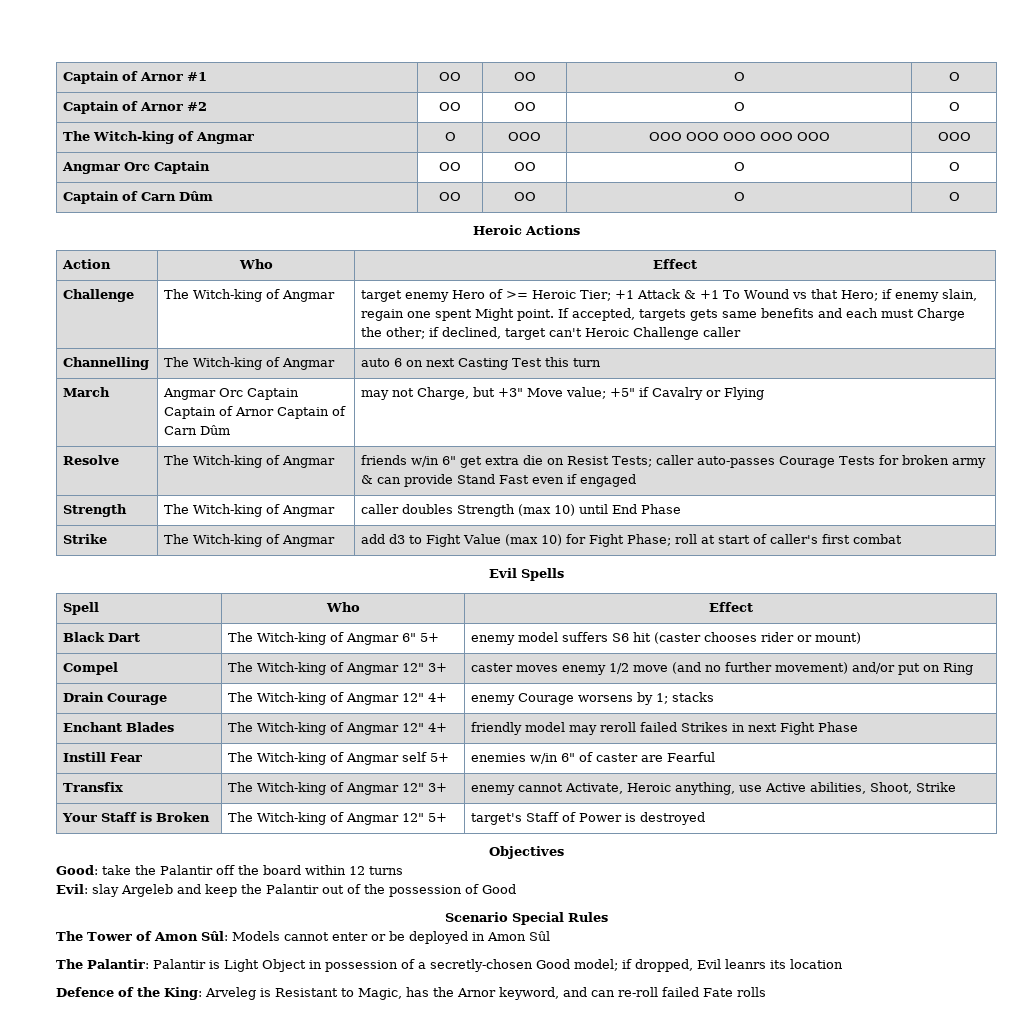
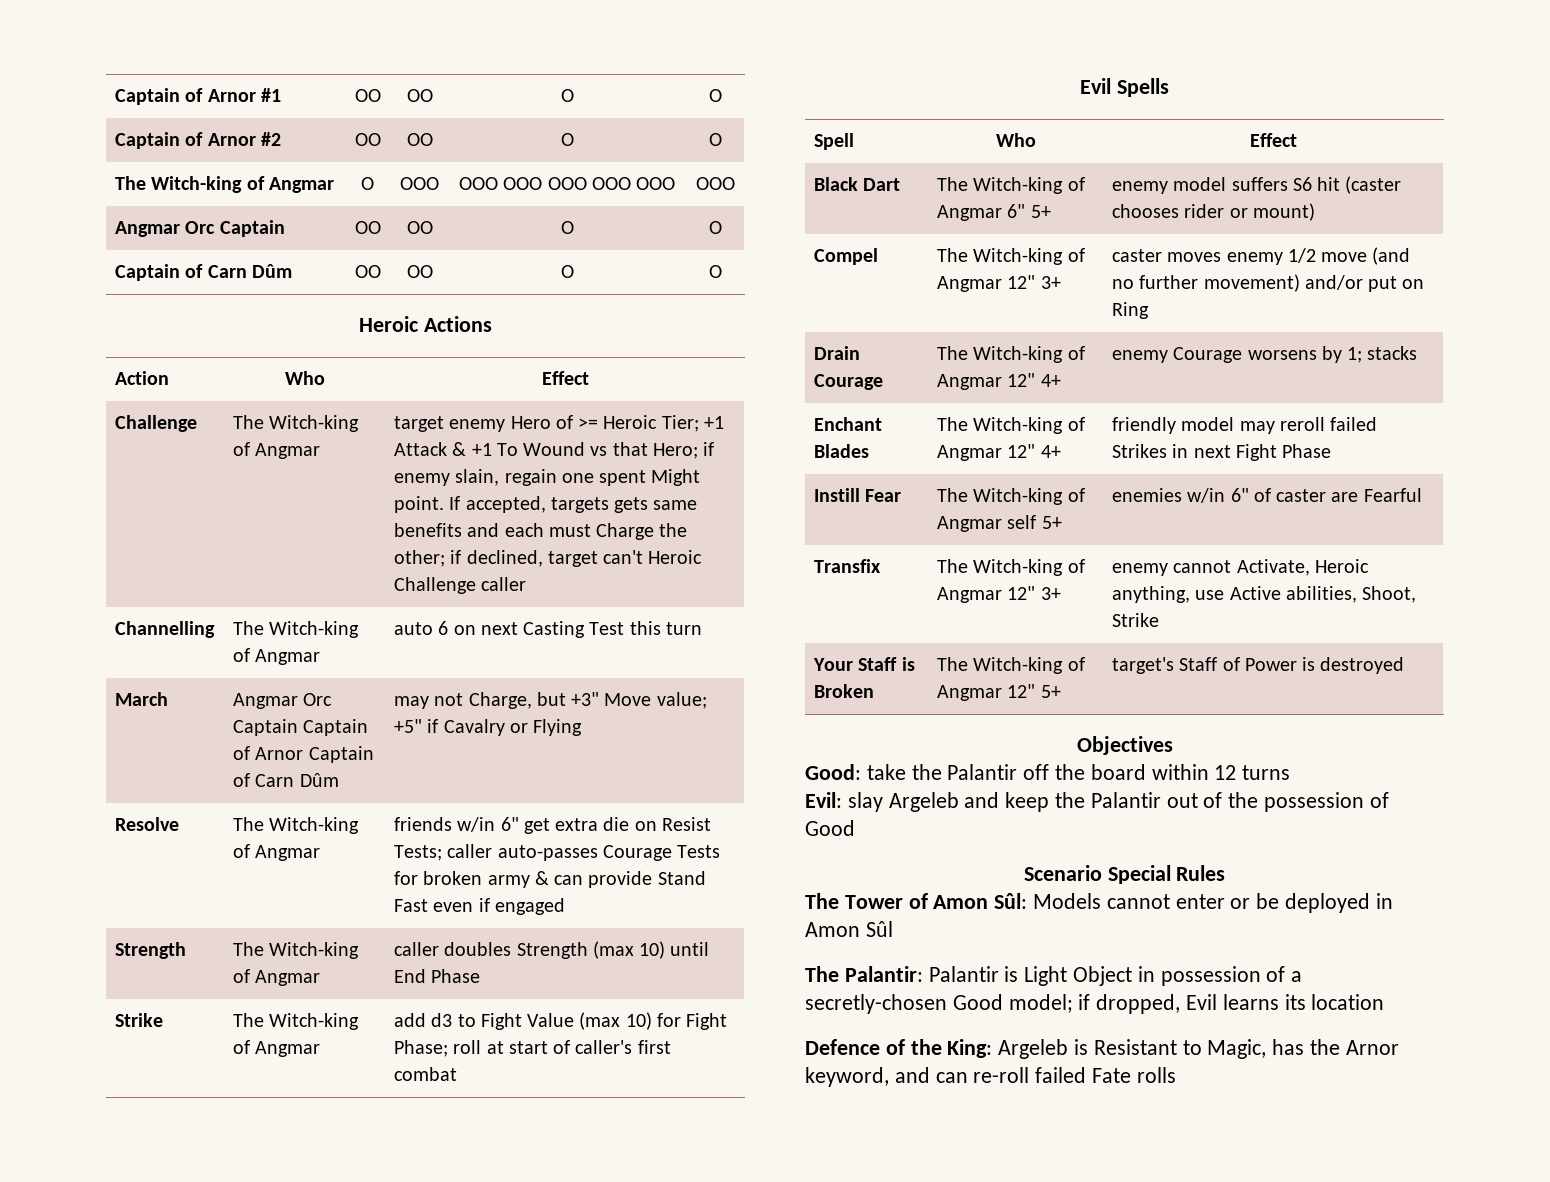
- The Palantir: Palantir is Light Object in possession of a secretly-chosen Good model; if dropped, Evil leanrs its location
+ The Palantir: Palantir is Light Object in possession of a secretly-chosen Good model; if dropped, Evil learns its location
- Defence of the King: Arveleg is Resistant to Magic, has the Arnor keyword, and can re-roll failed Fate rolls
+ Defence of the King: Argeleb is Resistant to Magic, has the Arnor keyword, and can re-roll failed Fate rolls

